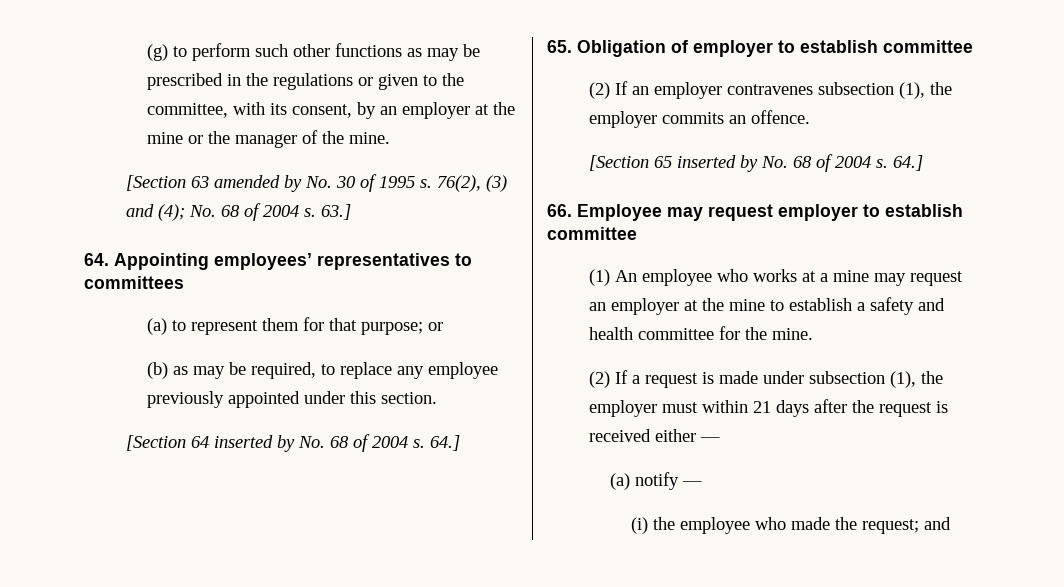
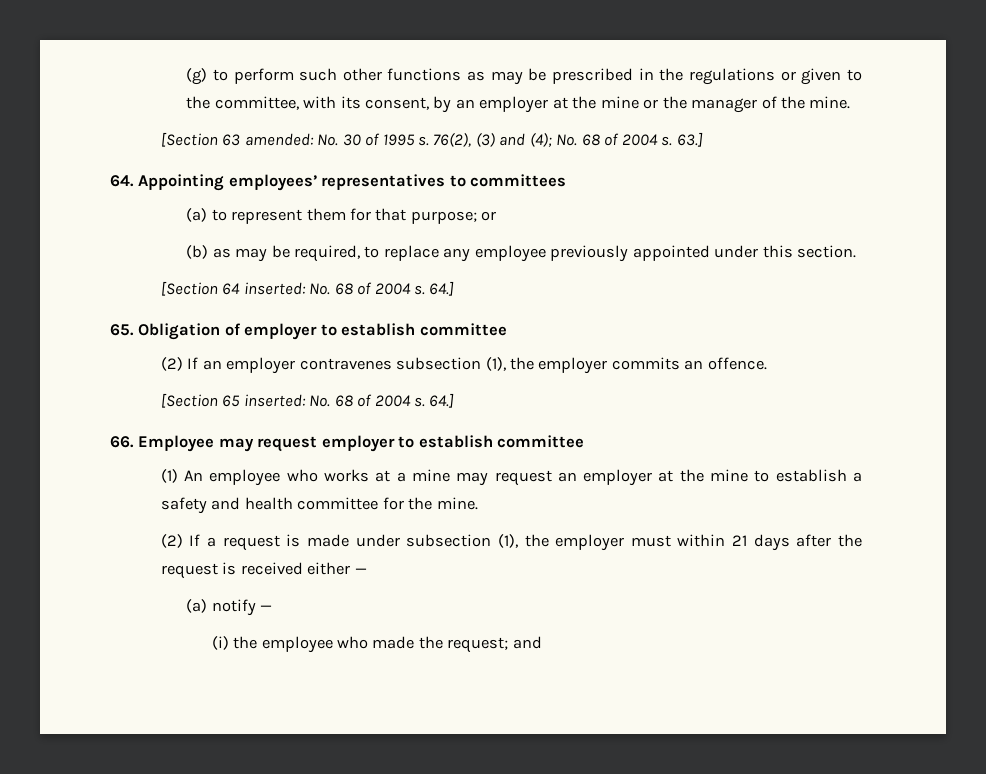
- [Section 63 amended by No. 30 of 1995 s.
+ [Section 63 amended: No. 30 of 1995 s.
- [Section 64 inserted by No. 68 of 2004 s.
+ [Section 64 inserted: No. 68 of 2004 s.
- [Section 65 inserted by No. 68 of 2004 s.
+ [Section 65 inserted: No. 68 of 2004 s.

